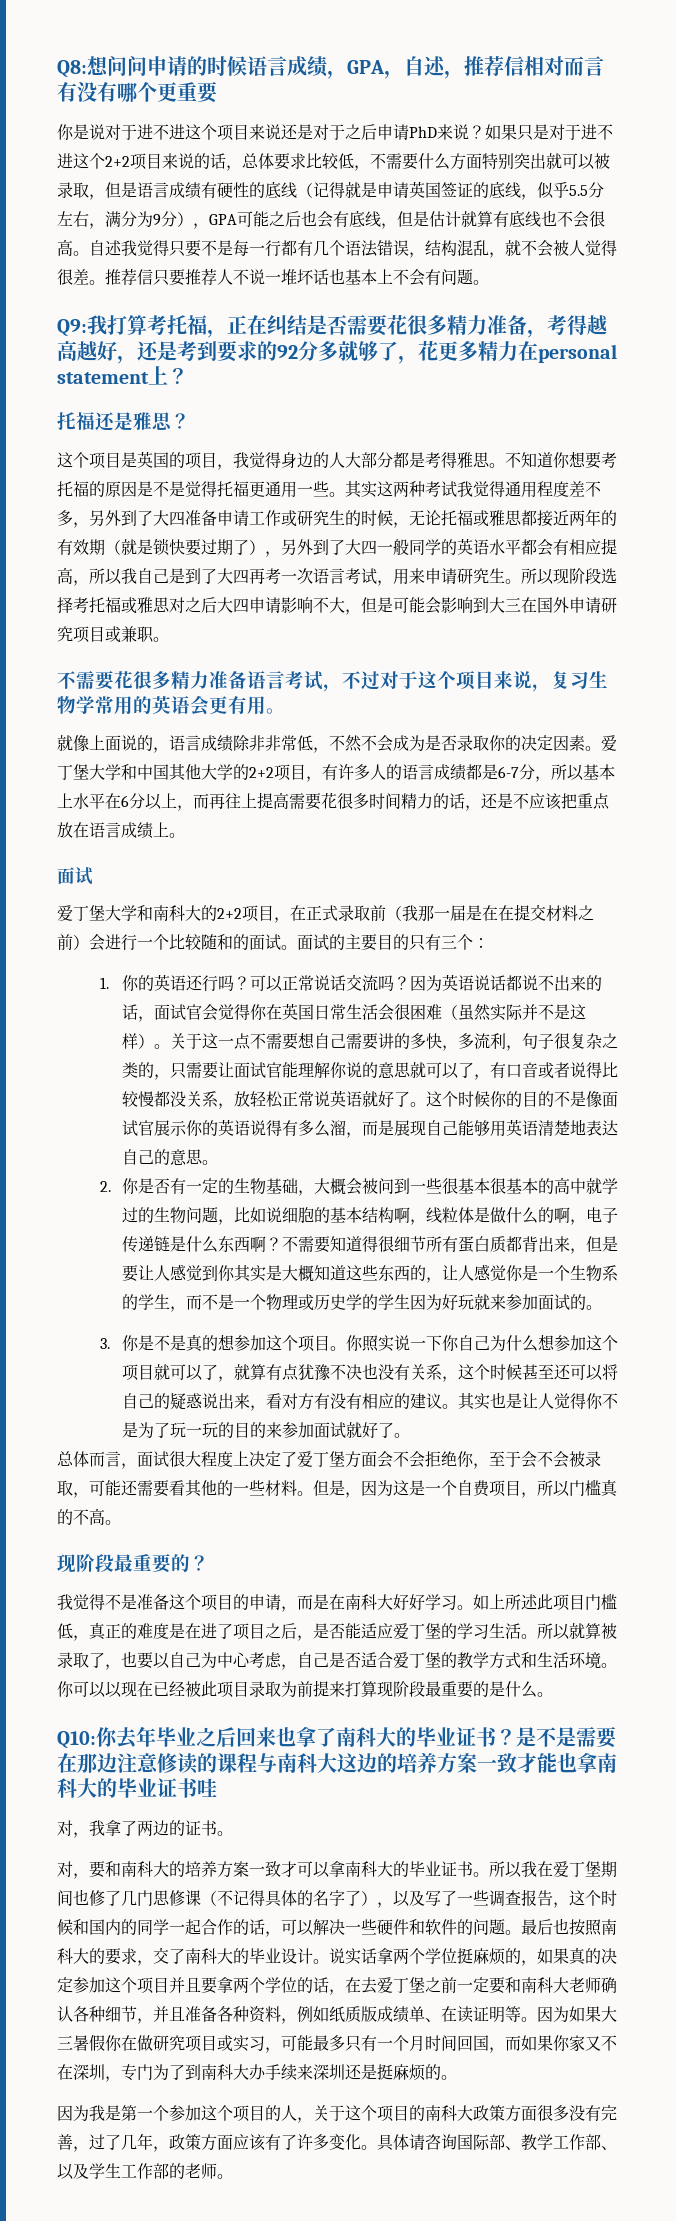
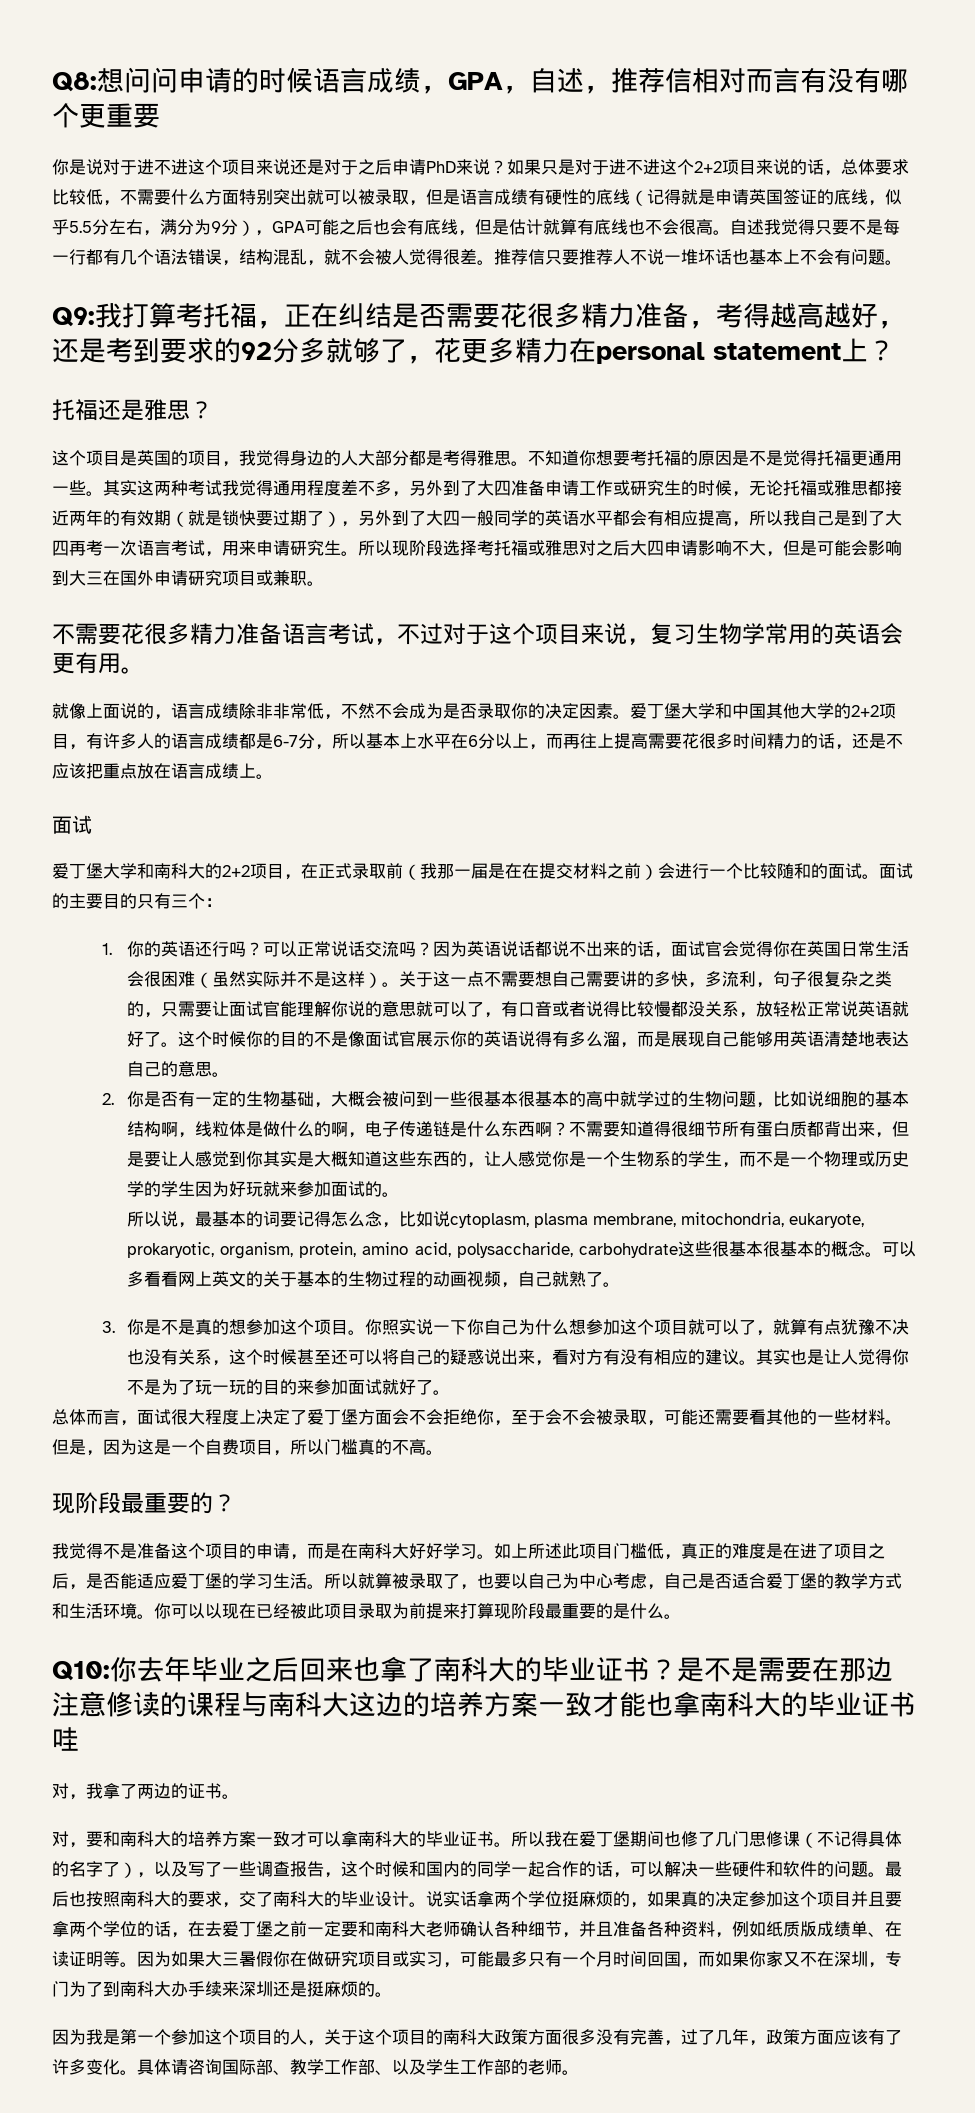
+ 所以说，最基本的词要记得怎么念，比如说cytoplasm, plasma membrane, mitochondria, eukaryote, prokaryotic, organism, protein, amino acid, polysaccharide, carbohydrate这些很基本很基本的概念。可以多看看网上英文的关于基本的生物过程的动画视频，自己就熟了。

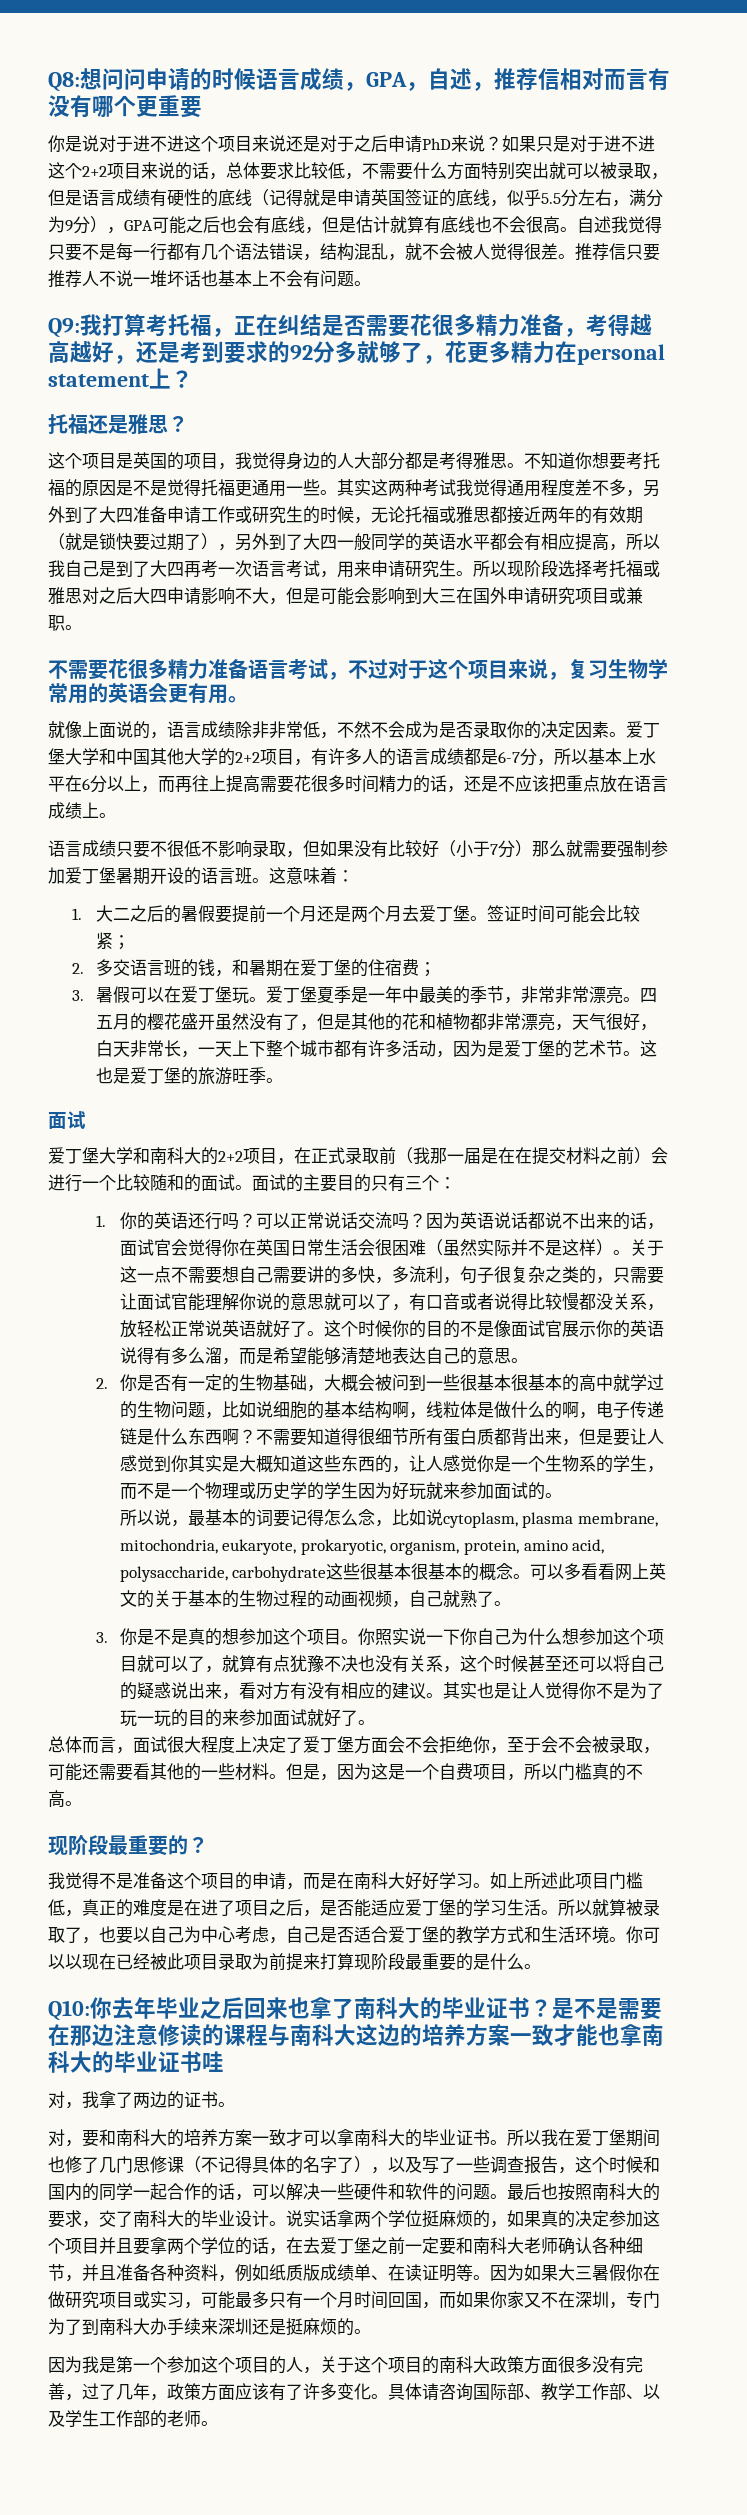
+ 语言成绩只要不很低不影响录取，但如果没有比较好（小于7分）那么就需要强制参加爱丁堡暑期开设的语言班。这意味着：
+ 1.大二之后的暑假要提前一个月还是两个月去爱丁堡。签证时间可能会比较紧；
+ 2.多交语言班的钱，和暑期在爱丁堡的住宿费；
+ 3.暑假可以在爱丁堡玩。爱丁堡夏季是一年中最美的季节，非常非常漂亮。四五月的樱花盛开虽然没有了，但是其他的花和植物都非常漂亮，天气很好，白天非常长，一天上下整个城市都有许多活动，因为是爱丁堡的艺术节。这也是爱丁堡的旅游旺季。
- 这个时候你的目的不是像面试官展示你的英语说得有多么溜，而是展现自己能够用英语清楚地表达自己的意思。
+ 这个时候你的目的不是像面试官展示你的英语说得有多么溜，而是希望能够清楚地表达自己的意思。

